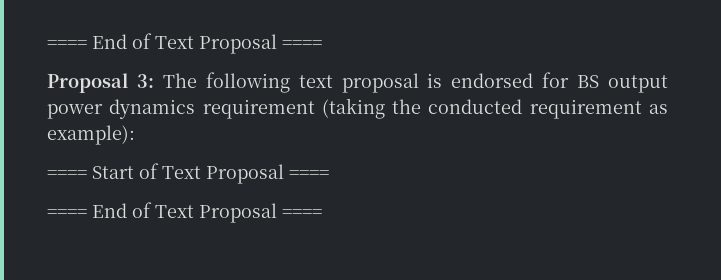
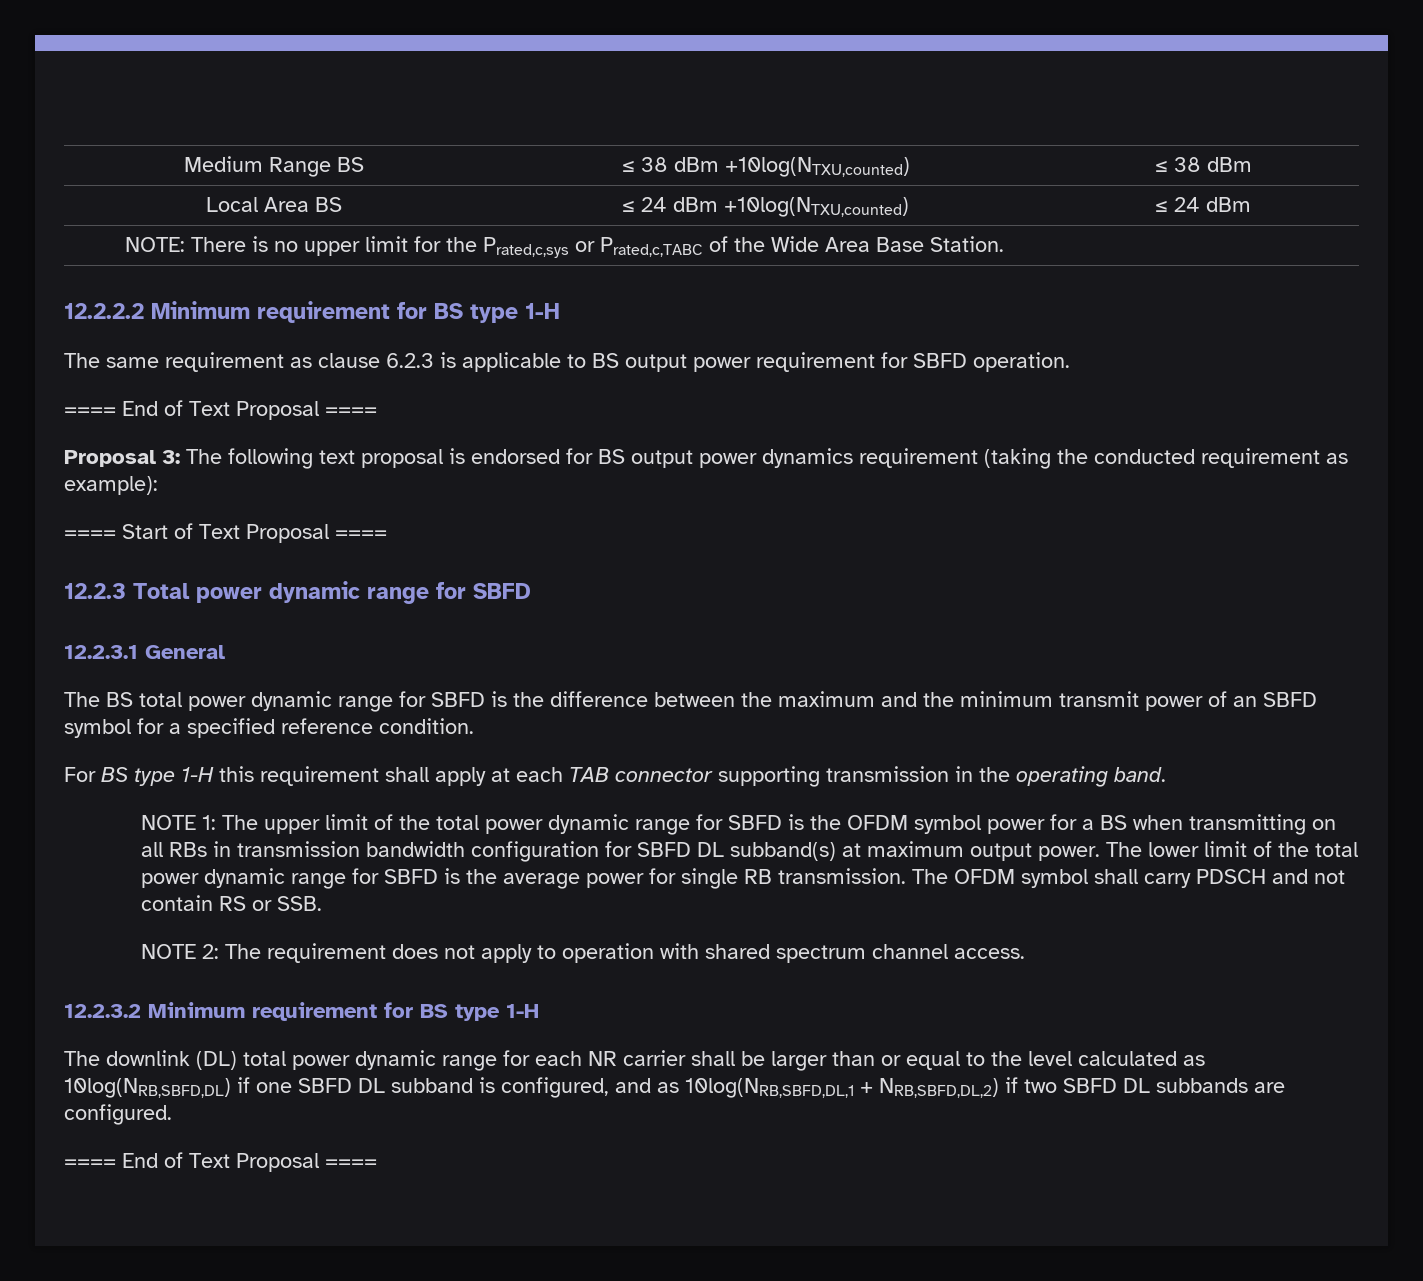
+ Medium Range BS | ≤ 38 dBm +10log(NTXU,counted) | ≤ 38 dBm
+ Local Area BS | ≤ 24 dBm +10log(NTXU,counted) | ≤ 24 dBm
+ NOTE: There is no upper limit for the Prated,c,sys or Prated,c,TABC of the Wide Area Base Station.
+ 12.2.2.2 Minimum requirement for BS type 1-H
+ The same requirement as clause 6.2.3 is applicable to BS output power requirement for SBFD operation.
+ 12.2.3 Total power dynamic range for SBFD
+ 12.2.3.1 General
+ The BS total power dynamic range for SBFD is the difference between the maximum and the minimum transmit power of an SBFD symbol for a specified reference condition.
+ For BS type 1-H this requirement shall apply at each TAB connector supporting transmission in the operating band.
+ NOTE 1: The upper limit of the total power dynamic range for SBFD is the OFDM symbol power for a BS when transmitting on all RBs in transmission bandwidth configuration for SBFD DL subband(s) at maximum output power. The lower limit of the total power dynamic range for SBFD is the average power for single RB transmission. The OFDM symbol shall carry PDSCH and not contain RS or SSB.
+ NOTE 2: The requirement does not apply to operation with shared spectrum channel access.
+ 12.2.3.2 Minimum requirement for BS type 1-H
+ The downlink (DL) total power dynamic range for each NR carrier shall be larger than or equal to the level calculated as 10log(NRB,SBFD,DL) if one SBFD DL subband is configured, and as 10log(NRB,SBFD,DL,1 + NRB,SBFD,DL,2) if two SBFD DL subbands are configured.

